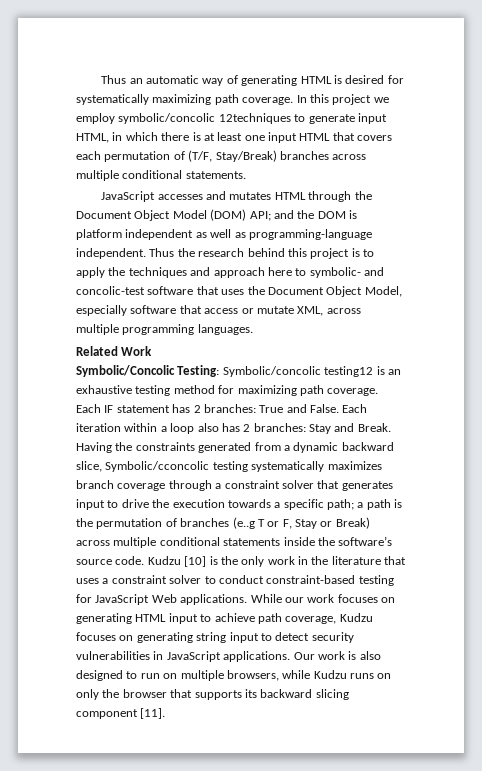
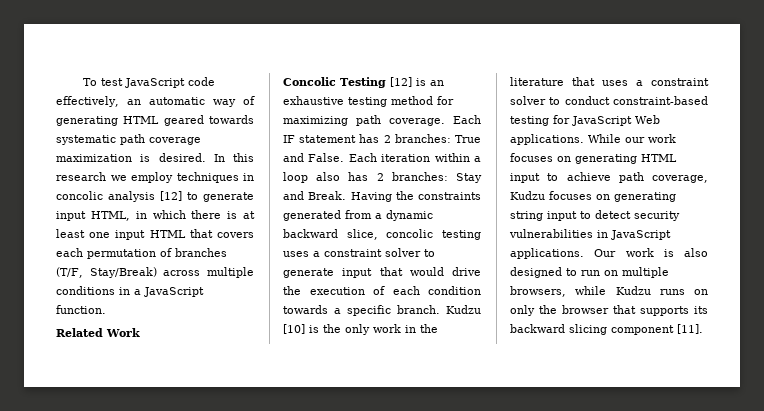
- Thus an automatic way of generating HTML is desired for systematically maximizing path coverage.
+ To test JavaScript code effectively, an automatic way of generating HTML geared towards systematic path coverage maximization is desired.
- In this project we employ symbolic/concolic 12techniques to generate input HTML, in which there is at least one input HTML that covers each permutation of (T/F, Stay/Break) branches across multiple conditional statements.
- JavaScript accesses and mutates HTML through the Document Object Model (DOM) API; and the DOM is platform independent as well as programming-language independent. Thus the research behind this project is to apply the techniques and approach here to symbolic- and concolic-test software that uses the Document Object Model, especially software that access or mutate XML, across multiple programming languages.
+ In this research we employ techniques in concolic analysis [12] to generate input HTML, in which there is at least one input HTML that covers each permutation of branches (T/F, Stay/Break) across multiple conditions in a JavaScript function.
  Related Work
- Symbolic/Concolic Testing: Symbolic/concolic testing12 is an exhaustive testing method for maximizing path coverage.
+ Concolic Testing [12] is an exhaustive testing method for maximizing path coverage.
- Having the constraints generated from a dynamic backward slice, Symbolic/cconcolic testing systematically maximizes branch coverage through a constraint solver that generates input to drive the execution towards a specific path; a path is the permutation of branches (e..g T or F, Stay or Break) across multiple conditional statements inside the software’s source code.
+ Having the constraints generated from a dynamic backward slice, concolic testing uses a constraint solver to generate input that would drive the execution of each condition towards a specific branch.

